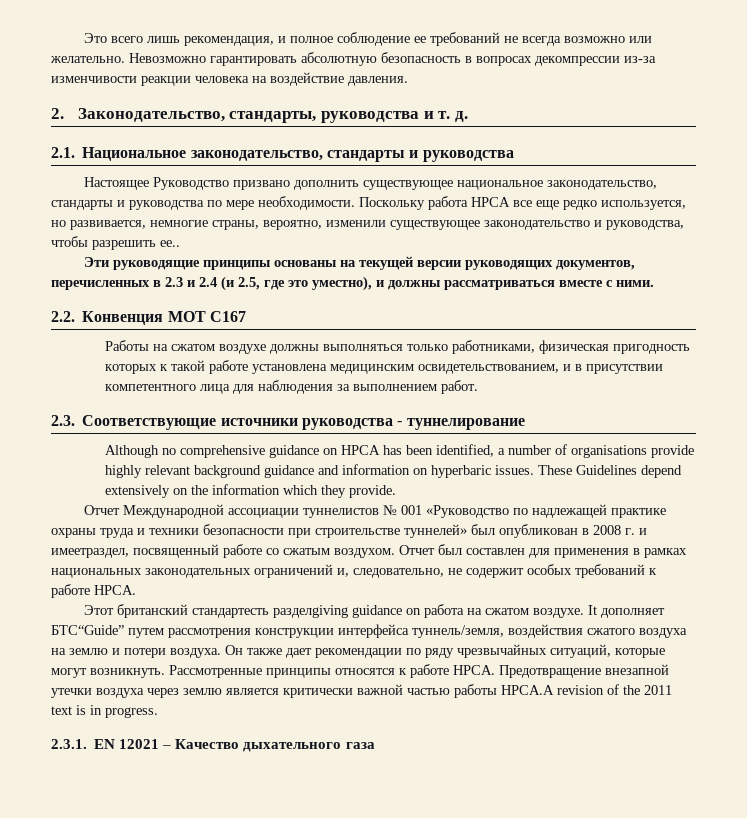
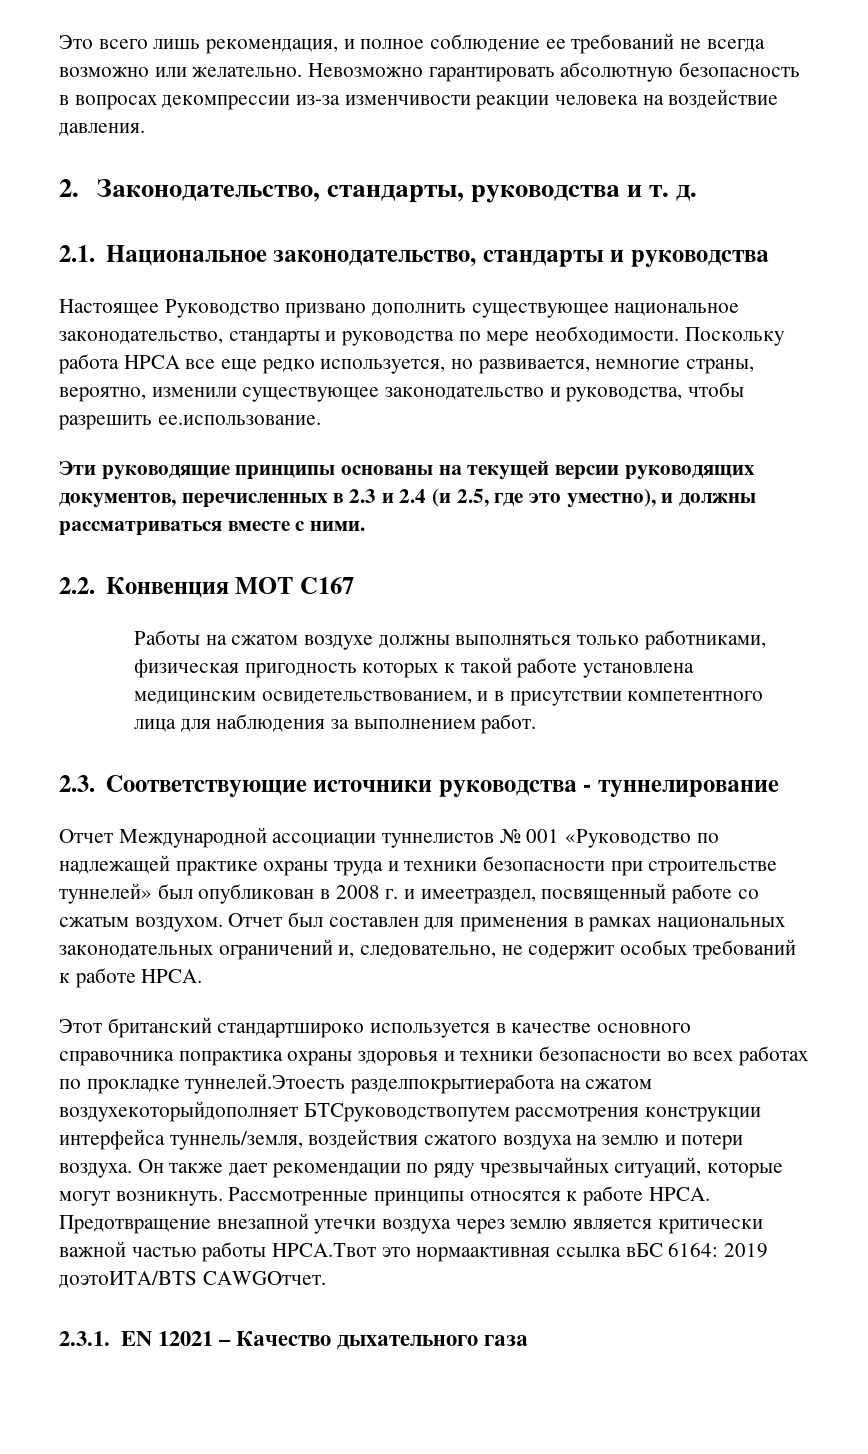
- Поскольку работа HPCA все еще редко используется, но развивается, немногие страны, вероятно, изменили существующее законодательство и руководства, чтобы разрешить ее..
+ Поскольку работа HPCA все еще редко используется, но развивается, немногие страны, вероятно, изменили существующее законодательство и руководства, чтобы разрешить ее.использование.
- Although no comprehensive guidance on HPCA has been identified, a number of organisations provide highly relevant background guidance and information on hyperbaric issues. These Guidelines depend extensively on the information which they provide.
- Этот британский стандартесть разделgiving guidance on работа на сжатом воздухе. It дополняет БТС“Guide” путем рассмотрения конструкции интерфейса туннель/земля, воздействия сжатого воздуха на землю и потери воздуха.
+ Этот британский стандартшироко используется в качестве основного справочника попрактика охраны здоровья и техники безопасности во всех работах по прокладке туннелей.Этоесть разделпокрытиеработа на сжатом воздухекоторыйдополняет БТСруководствопутем рассмотрения конструкции интерфейса туннель/земля, воздействия сжатого воздуха на землю и потери воздуха.
- Предотвращение внезапной утечки воздуха через землю является критически важной частью работы HPCA.A revision of the 2011 text is in progress.
+ Предотвращение внезапной утечки воздуха через землю является критически важной частью работы HPCA.Твот это нормаактивная ссылка вБС 6164: 2019 доэтоИТА/BTS CAWGОтчет.

